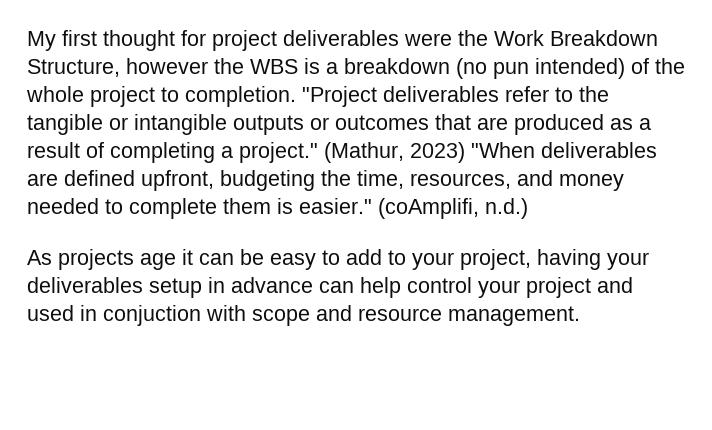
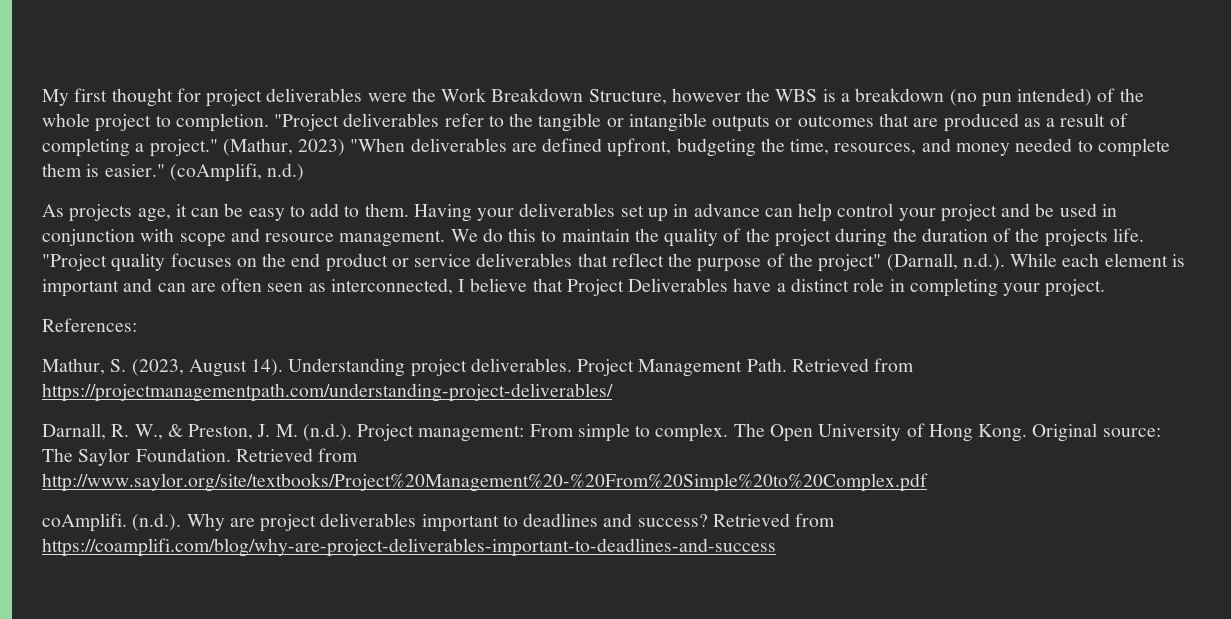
- As projects age it can be easy to add to your project, having your deliverables setup in advance can help control your project and used in conjuction with scope and resource management.
+ As projects age, it can be easy to add to them. Having your deliverables set up in advance can help control your project and be used in conjunction with scope and resource management.
+ We do this to maintain the quality of the project during the duration of the projects life. "Project quality focuses on the end product or service deliverables that reflect the purpose of the project" (Darnall, n.d.). While each element is important and can are often seen as interconnected, I believe that Project Deliverables have a distinct role in completing your project.
+ References:
+ Mathur, S. (2023, August 14). Understanding project deliverables. Project Management Path. Retrieved from https://projectmanagementpath.com/understanding-project-deliverables/
+ Darnall, R. W., & Preston, J. M. (n.d.). Project management: From simple to complex. The Open University of Hong Kong. Original source: The Saylor Foundation. Retrieved from http://www.saylor.org/site/textbooks/Project%20Management%20-%20From%20Simple%20to%20Complex.pdf
+ coAmplifi. (n.d.). Why are project deliverables important to deadlines and success? Retrieved from https://coamplifi.com/blog/why-are-project-deliverables-important-to-deadlines-and-success

